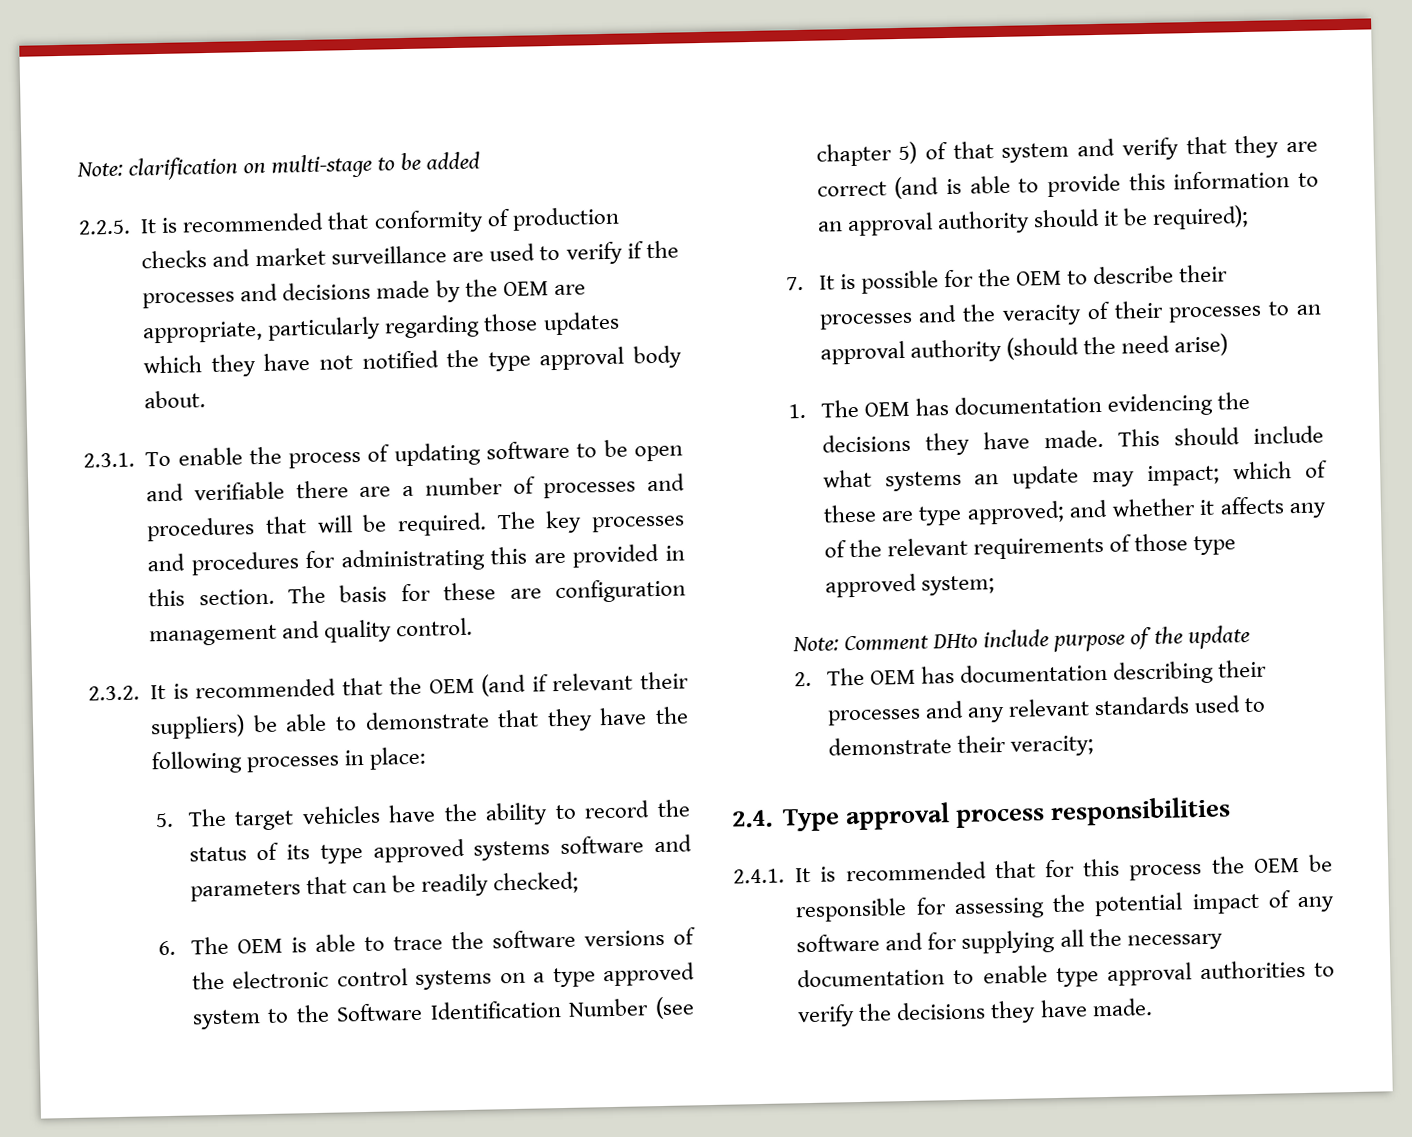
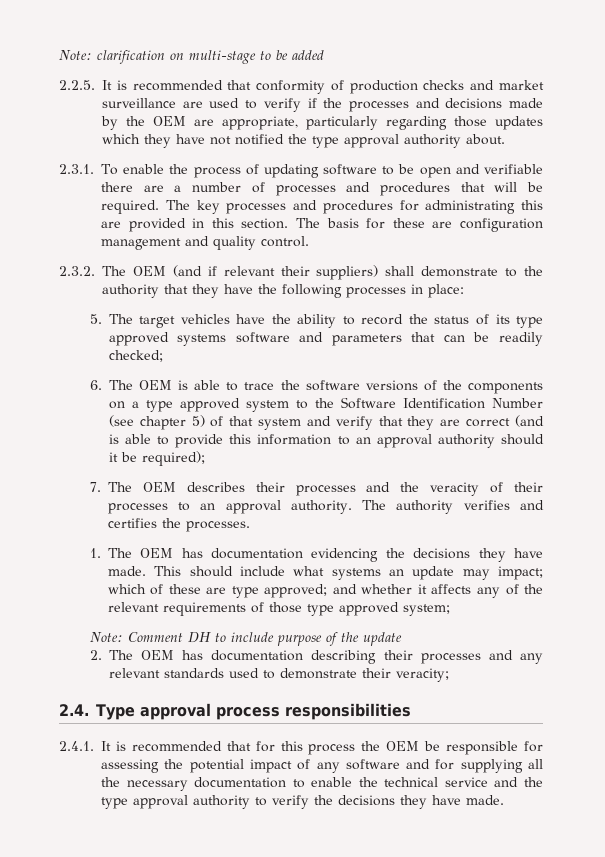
- 2.2.5. It is recommended that conformity of production checks and market surveillance are used to verify if the processes and decisions made by the OEM are appropriate, particularly regarding those updates which they have not notified the type approval body about.
+ 2.2.5. It is recommended that conformity of production checks and market surveillance are used to verify if the processes and decisions made by the OEM are appropriate, particularly regarding those updates which they have not notified the type approval authority about.
- 2.3.2. It is recommended that the OEM (and if relevant their suppliers) be able to demonstrate that they have the following processes in place:
+ 2.3.2. The OEM (and if relevant their suppliers) shall demonstrate to the authority that they have the following processes in place:
- 6. The OEM is able to trace the software versions of the electronic control systems on a type approved system to the Software Identification Number (see chapter 5) of that system and verify that they are correct (and is able to provide this information to an approval authority should it be required);
+ 6. The OEM is able to trace the software versions of the components on a type approved system to the Software Identification Number (see chapter 5) of that system and verify that they are correct (and is able to provide this information to an approval authority should it be required);
- 7. It is possible for the OEM to describe their processes and the veracity of their processes to an approval authority (should the need arise)
+ 7. The OEM describes their processes and the veracity of their processes to an approval authority. The authority verifies and certifies the processes.
- Note: Comment DHto include purpose of the update
+ Note: Comment DH to include purpose of the update
- 2.4.1. It is recommended that for this process the OEM be responsible for assessing the potential impact of any software and for supplying all the necessary documentation to enable type approval authorities to verify the decisions they have made.
+ 2.4.1. It is recommended that for this process the OEM be responsible for assessing the potential impact of any software and for supplying all the necessary documentation to enable the technical service and the type approval authority to verify the decisions they have made.

